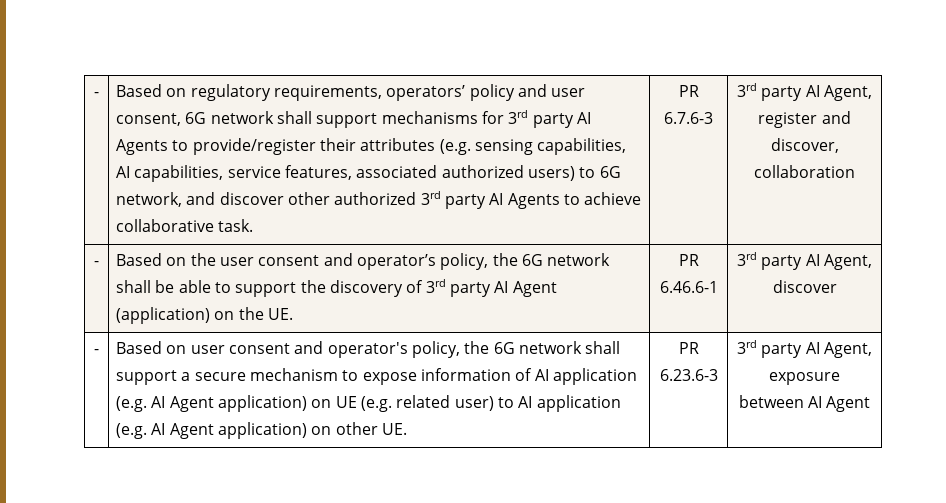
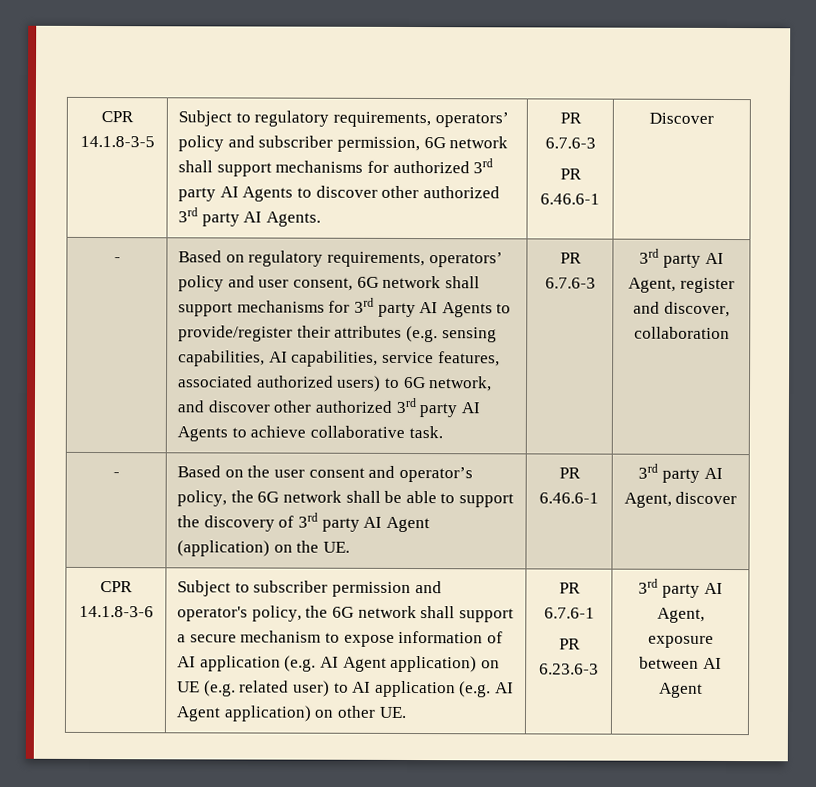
+ CPR 14.1.8-3-5 | Subject to regulatory requirements, operators’ policy and subscriber permission, 6G network shall support mechanisms for authorized 3rd party AI Agents to discover other authorized 3rd party AI Agents. | PR 6.7.6-3
+ PR 6.46.6-1 | Discover
- - | Based on user consent and operator's policy, the 6G network shall support a secure mechanism to expose information of AI application (e.g. AI Agent application) on UE (e.g. related user) to AI application (e.g. AI Agent application) on other UE.
+ CPR 14.1.8-3-6 | Subject to subscriber permission and operator's policy, the 6G network shall support a secure mechanism to expose information of AI application (e.g. AI Agent application) on UE (e.g. related user) to AI application (e.g. AI Agent application) on other UE.
+ PR 6.7.6-1

